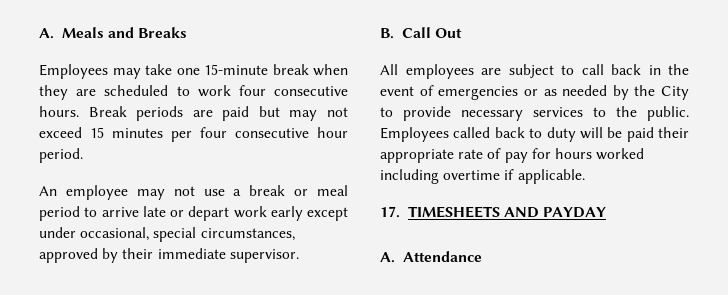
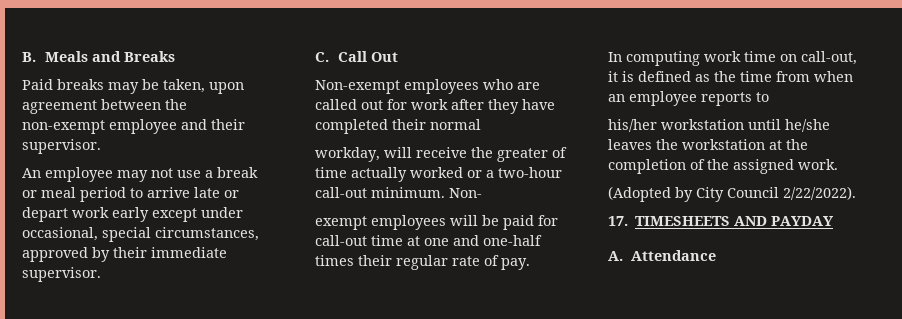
- A. Meals and Breaks
+ B. Meals and Breaks
- Employees may take one 15-minute break when they are scheduled to work four consecutive hours. Break periods are paid but may not exceed 15 minutes per four consecutive hour period.
+ Paid breaks may be taken, upon agreement between the non-exempt employee and their supervisor.
- B. Call Out
+ C. Call Out
- All employees are subject to call back in the event of emergencies or as needed by the City to provide necessary services to the public. Employees called back to duty will be paid their appropriate rate of pay for hours worked including overtime if applicable.
+ Non-exempt employees who are called out for work after they have completed their normal
+ workday, will receive the greater of time actually worked or a two-hour call-out minimum. Non-
+ exempt employees will be paid for call-out time at one and one-half times their regular rate of pay.
+ In computing work time on call-out, it is defined as the time from when an employee reports to
+ his/her workstation until he/she leaves the workstation at the completion of the assigned work.
+ (Adopted by City Council 2/22/2022).

